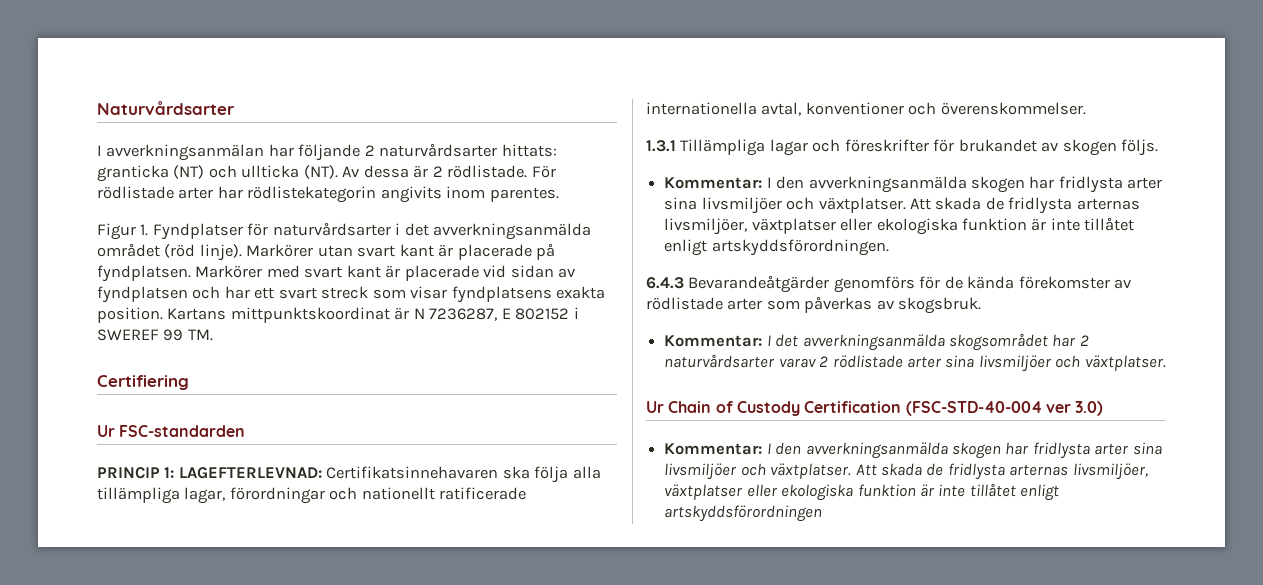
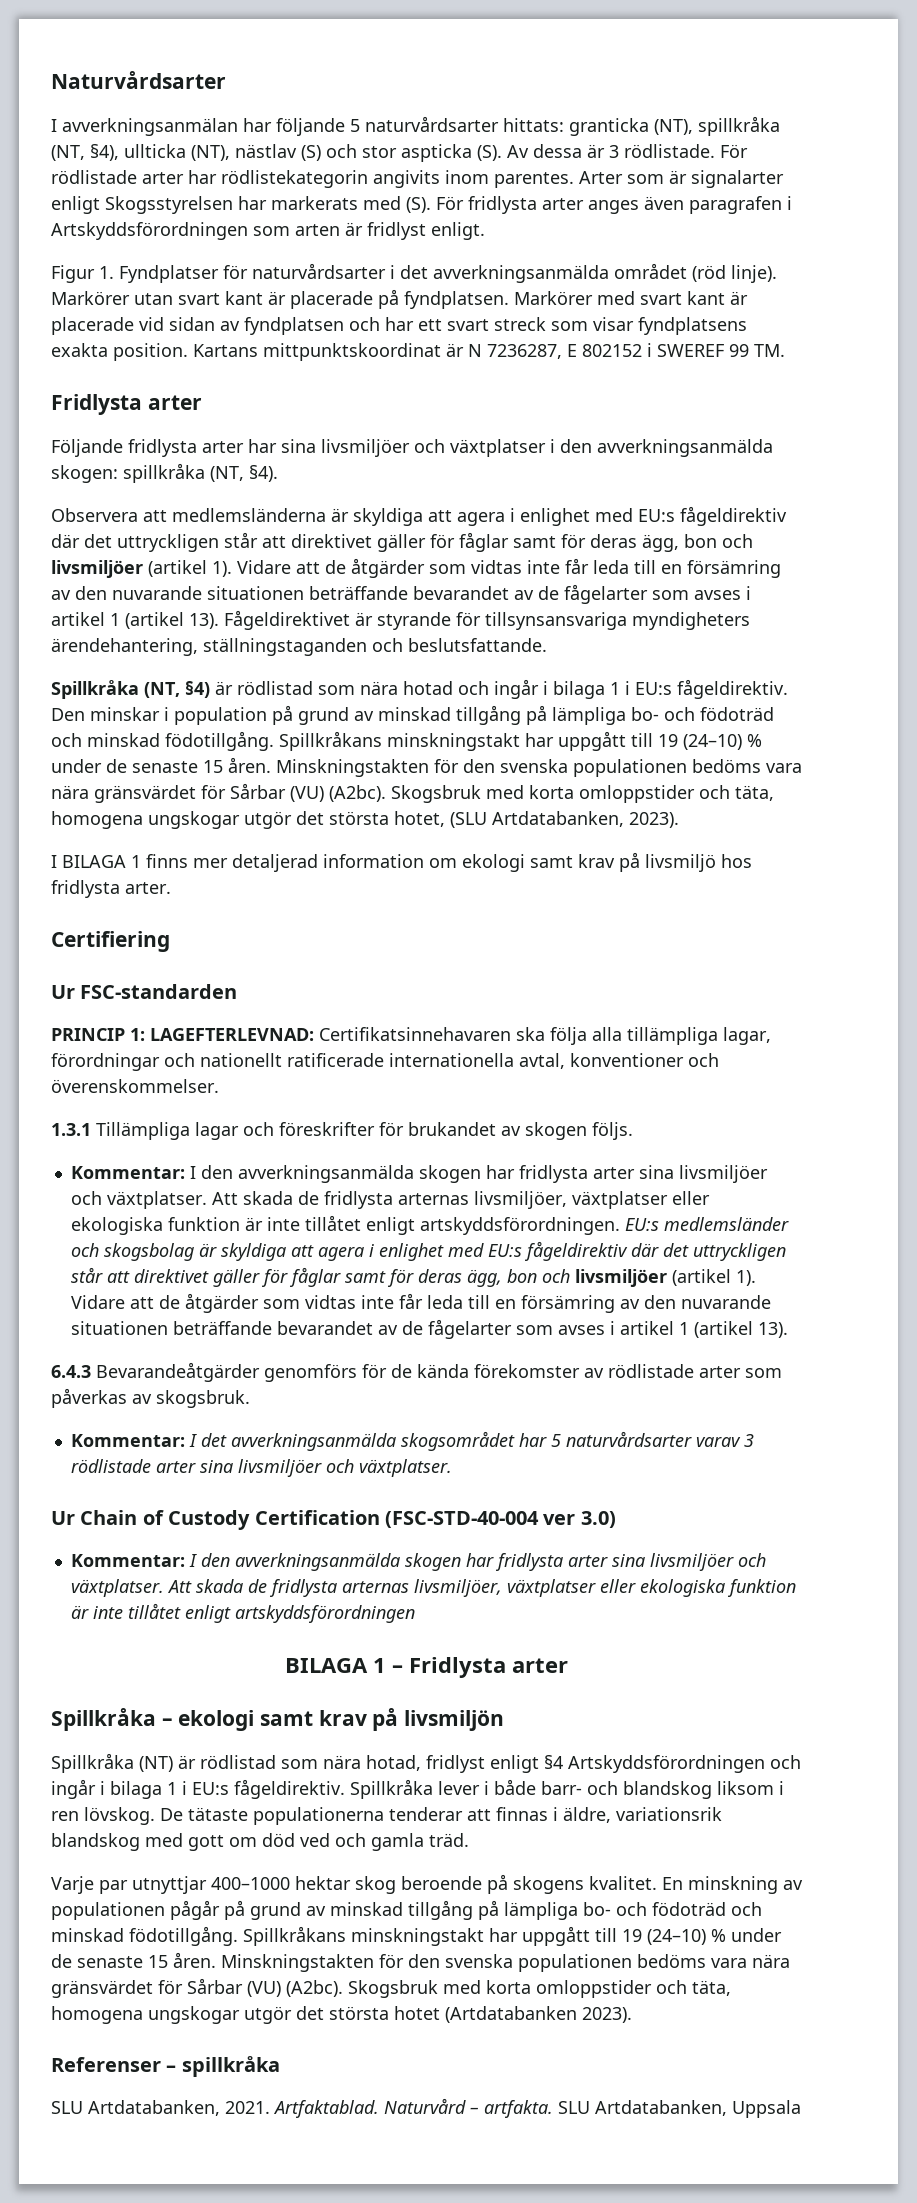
- I avverkningsanmälan har följande 2 naturvårdsarter hittats: granticka (NT) och ullticka (NT). Av dessa är 2 rödlistade.
+ I avverkningsanmälan har följande 5 naturvårdsarter hittats: granticka (NT), spillkråka (NT, §4), ullticka (NT), nästlav (S) och stor aspticka (S). Av dessa är 3 rödlistade.
+ Arter som är signalarter enligt Skogsstyrelsen har markerats med (S). För fridlysta arter anges även paragrafen i Artskyddsförordningen som arten är fridlyst enligt.
  Kartans mittpunktskoordinat är N 7236287, E 802152 i SWEREF 99 TM.
+ Fridlysta arter
+ Följande fridlysta arter har sina livsmiljöer och växtplatser i den avverkningsanmälda skogen: spillkråka (NT, §4).
+ Observera att medlemsländerna är skyldiga att agera i enlighet med EU:s fågeldirektiv där det uttryckligen står att direktivet gäller för fåglar samt för deras ägg, bon och livsmiljöer (artikel 1). Vidare att de åtgärder som vidtas inte får leda till en försämring av den nuvarande situationen beträffande bevarandet av de fågelarter som avses i artikel 1 (artikel 13). Fågeldirektivet är styrande för tillsynsansvariga myndigheters ärendehantering, ställningstaganden och beslutsfattande.
+ Spillkråka (NT, §4) är rödlistad som nära hotad och ingår i bilaga 1 i EU:s fågeldirektiv. Den minskar i population på grund av minskad tillgång på lämpliga bo- och födoträd och minskad födotillgång. Spillkråkans minskningstakt har uppgått till 19 (24–10) % under de senaste 15 åren. Minskningstakten för den svenska populationen bedöms vara nära gränsvärdet för Sårbar (VU) (A2bc). Skogsbruk med korta omloppstider och täta, homogena ungskogar utgör det största hotet, (SLU Artdatabanken, 2023).
+ I BILAGA 1 finns mer detaljerad information om ekologi samt krav på livsmiljö hos fridlysta arter.
+ EU:s medlemsländer och skogsbolag är skyldiga att agera i enlighet med EU:s fågeldirektiv där det uttryckligen står att direktivet gäller för fåglar samt för deras ägg, bon och livsmiljöer (artikel 1). Vidare att de åtgärder som vidtas inte får leda till en försämring av den nuvarande situationen beträffande bevarandet av de fågelarter som avses i artikel 1 (artikel 13).
- Kommentar: I det avverkningsanmälda skogsområdet har 2 naturvårdsarter varav 2 rödlistade arter sina livsmiljöer och växtplatser.
+ Kommentar: I det avverkningsanmälda skogsområdet har 5 naturvårdsarter varav 3 rödlistade arter sina livsmiljöer och växtplatser.
+ BILAGA 1 – Fridlysta arter
+ Spillkråka – ekologi samt krav på livsmiljön
+ Spillkråka (NT) är rödlistad som nära hotad, fridlyst enligt §4 Artskyddsförordningen och ingår i bilaga 1 i EU:s fågeldirektiv. Spillkråka lever i både barr- och blandskog liksom i ren lövskog. De tätaste populationerna tenderar att finnas i äldre, variationsrik blandskog med gott om död ved och gamla träd.
+ Varje par utnyttjar 400–1000 hektar skog beroende på skogens kvalitet. En minskning av populationen pågår på grund av minskad tillgång på lämpliga bo- och födoträd och minskad födotillgång. Spillkråkans minskningstakt har uppgått till 19 (24–10) % under de senaste 15 åren. Minskningstakten för den svenska populationen bedöms vara nära gränsvärdet för Sårbar (VU) (A2bc). Skogsbruk med korta omloppstider och täta, homogena ungskogar utgör det största hotet (Artdatabanken 2023).
+ Referenser – spillkråka
+ SLU Artdatabanken, 2021. Artfaktablad. Naturvård – artfakta. SLU Artdatabanken, Uppsala

